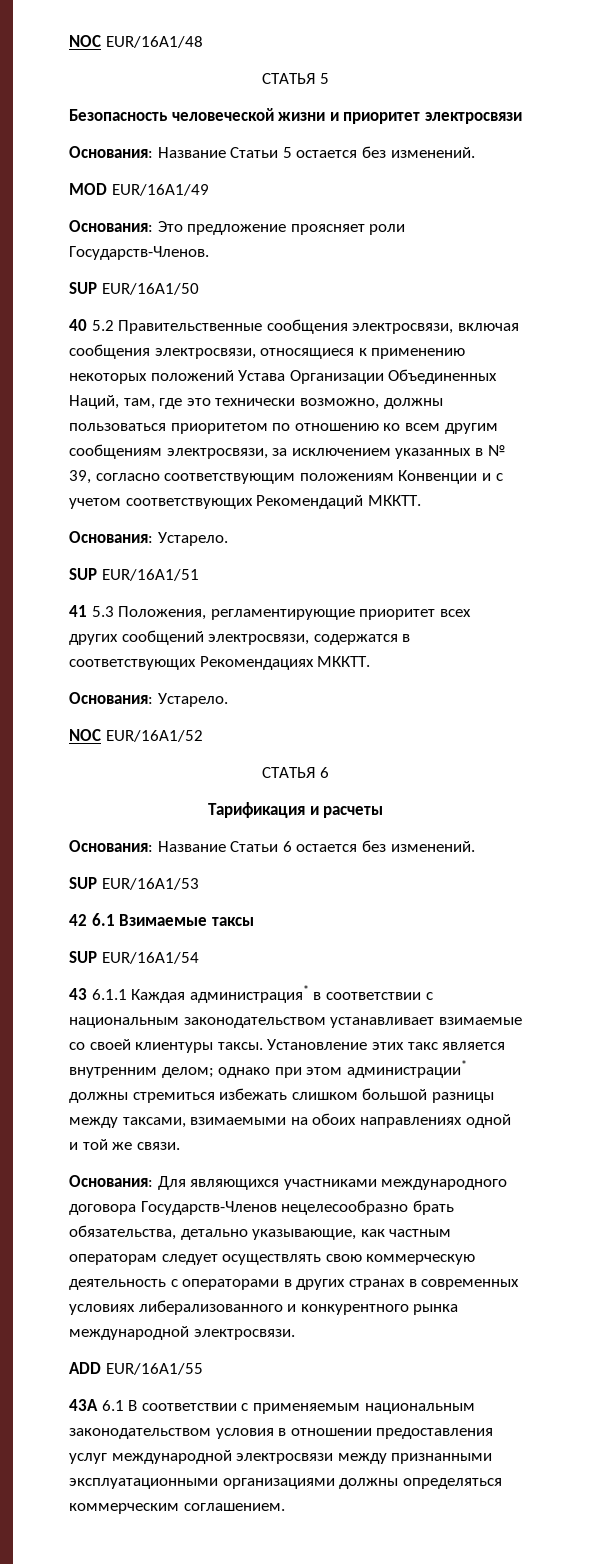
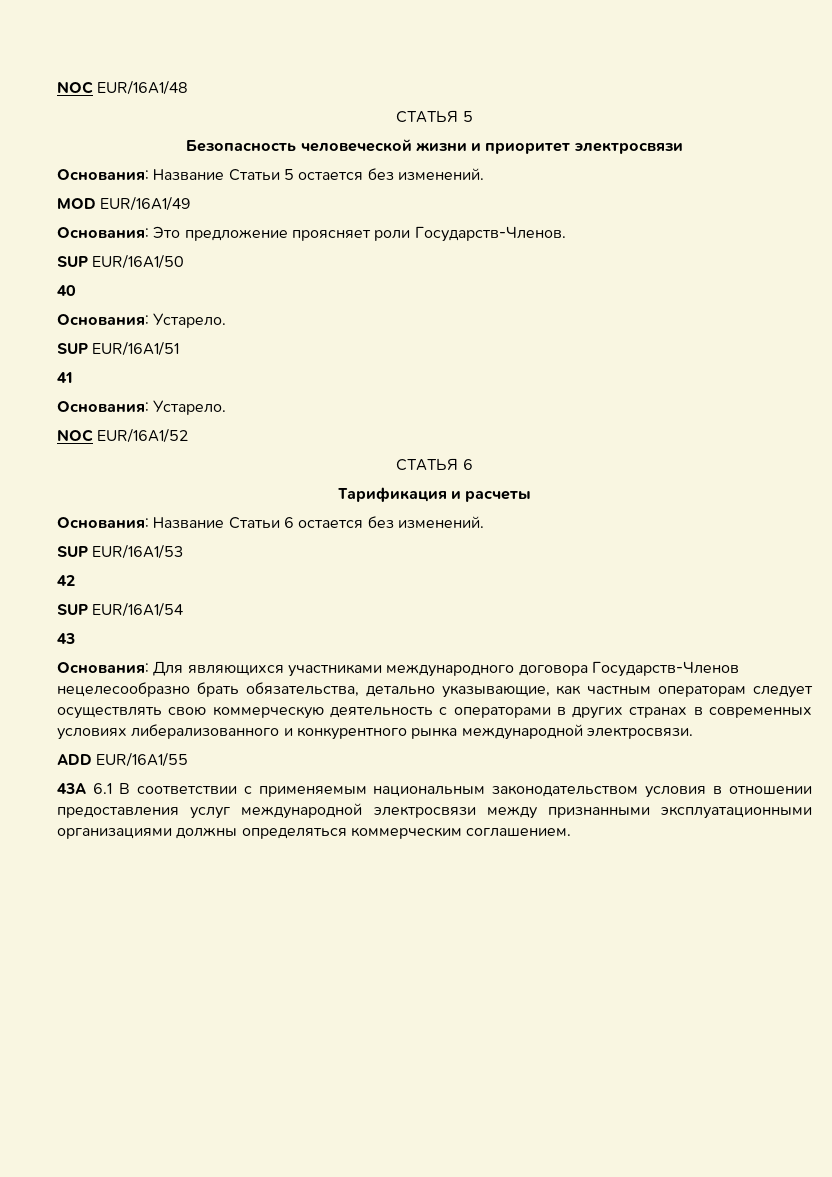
- 40 5.2 Правительственные сообщения электросвязи, включая сообщения электросвязи, относящиеся к применению некоторых положений Устава Организации Объединенных Наций, там, где это технически возможно, должны пользоваться приоритетом по отношению ко всем другим сообщениям электросвязи, за исключением указанных в № 39, согласно соответствующим положениям Конвенции и с учетом соответствующих Рекомендаций МККТТ.
+ 40
- 41 5.3 Положения, регламентирующие приоритет всех других сообщений электросвязи, содержатся в соответствующих Рекомендациях МККТТ.
+ 41
- 42 6.1 Взимаемые таксы
+ 42
- 43 6.1.1 Каждая администрация* в соответствии с национальным законодательством устанавливает взимаемые со своей клиентуры таксы. Установление этих такс является внутренним делом; однако при этом администрации* должны стремиться избежать слишком большой разницы между таксами, взимаемыми на обоих направлениях одной и той же связи.
+ 43

